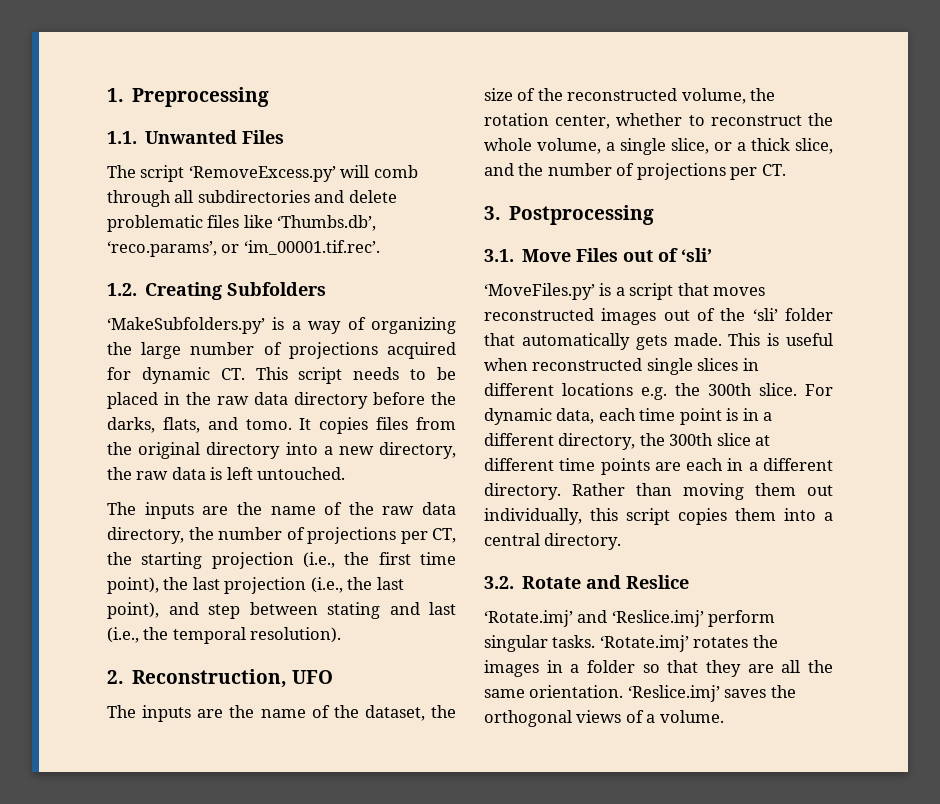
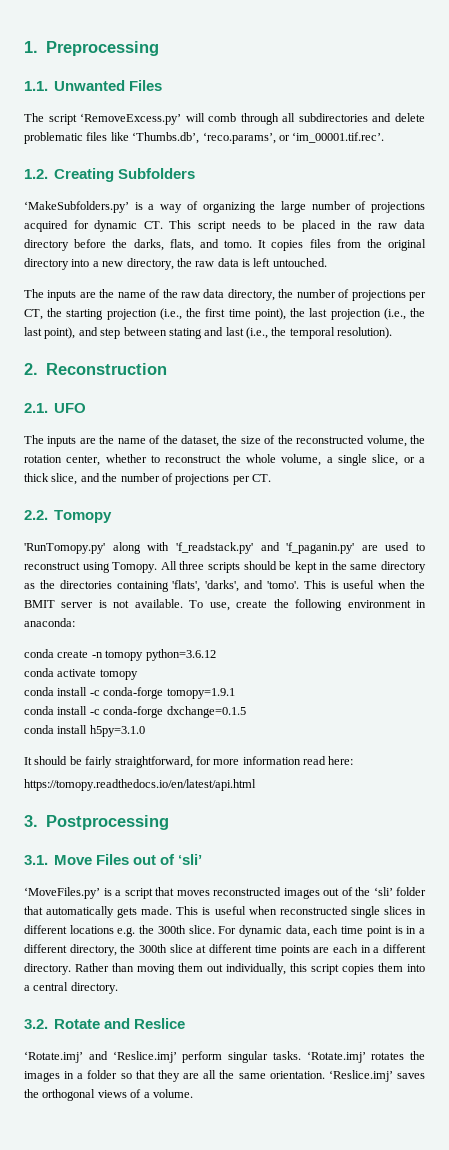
- 2. Reconstruction, UFO
+ 2. Reconstruction
+ 2.1. UFO
+ 2.2. Tomopy
+ 'RunTomopy.py' along with 'f_readstack.py' and 'f_paganin.py' are used to reconstruct using Tomopy. All three scripts should be kept in the same directory as the directories containing 'flats', 'darks', and 'tomo'. This is useful when the BMIT server is not available. To use, create the following environment in anaconda:
+ conda create -n tomopy python=3.6.12
+ conda activate tomopy
+ conda install -c conda-forge tomopy=1.9.1
+ conda install -c conda-forge dxchange=0.1.5
+ conda install h5py=3.1.0
+ It should be fairly straightforward, for more information read here:
+ https://tomopy.readthedocs.io/en/latest/api.html

